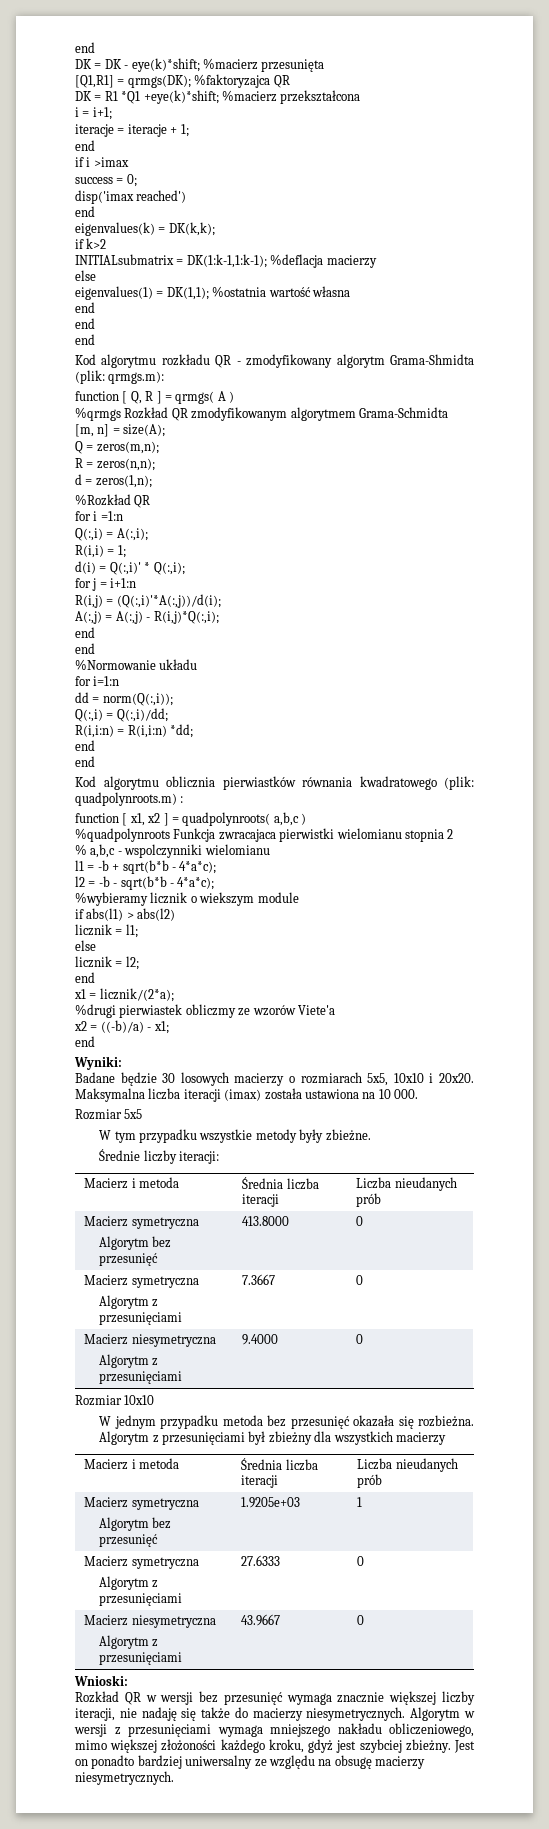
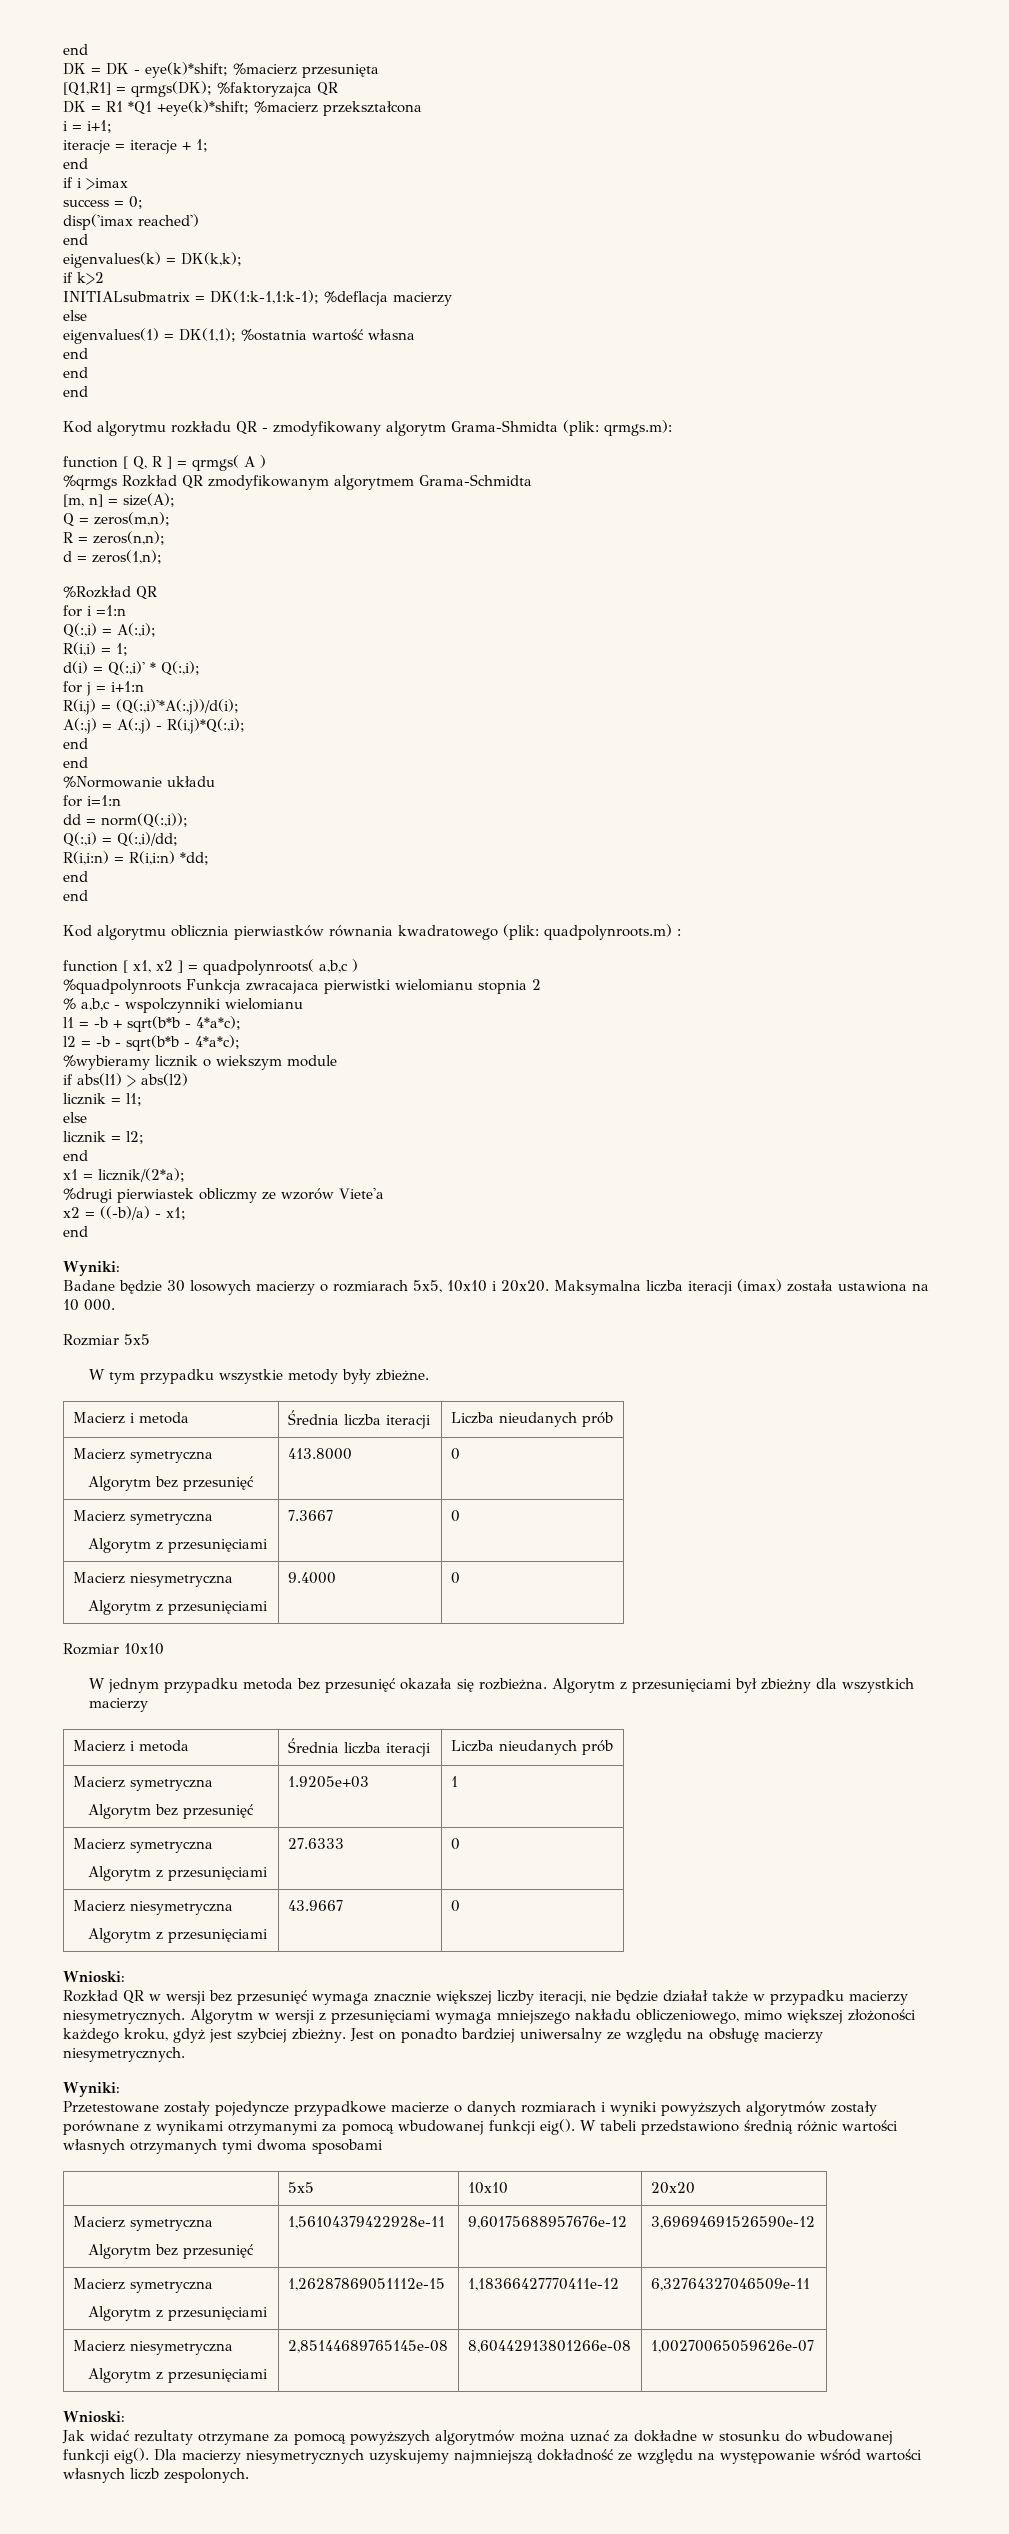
- Średnie liczby iteracji:
- Rozkład QR w wersji bez przesunięć wymaga znacznie większej liczby iteracji, nie nadaję się także do macierzy niesymetrycznych.
+ Rozkład QR w wersji bez przesunięć wymaga znacznie większej liczby iteracji, nie będzie działał także w przypadku macierzy niesymetrycznych.
- Jest on ponadto bardziej uniwersalny ze względu na obsugę macierzy niesymetrycznych.
+ Jest on ponadto bardziej uniwersalny ze względu na obsługę macierzy niesymetrycznych.
+ Wyniki:
+ Przetestowane zostały pojedyncze przypadkowe macierze o danych rozmiarach i wyniki powyższych algorytmów zostały porównane z wynikami otrzymanymi za pomocą wbudowanej funkcji eig(). W tabeli przedstawiono średnią różnic wartości własnych otrzymanych tymi dwoma sposobami
+ | 5x5 | 10x10 | 20x20
+ Macierz symetryczna
+ Algorytm bez przesunięć | 1,56104379422928e-11 | 9,60175688957676e-12 | 3,69694691526590e-12
+ Macierz symetryczna
+ Algorytm z przesunięciami | 1,26287869051112e-15 | 1,18366427770411e-12 | 6,32764327046509e-11
+ Macierz niesymetryczna
+ Algorytm z przesunięciami | 2,85144689765145e-08 | 8,60442913801266e-08 | 1,00270065059626e-07
+ Wnioski:
+ Jak widać rezultaty otrzymane za pomocą powyższych algorytmów można uznać za dokładne w stosunku do wbudowanej funkcji eig(). Dla macierzy niesymetrycznych uzyskujemy najmniejszą dokładność ze względu na występowanie wśród wartości własnych liczb zespolonych.

